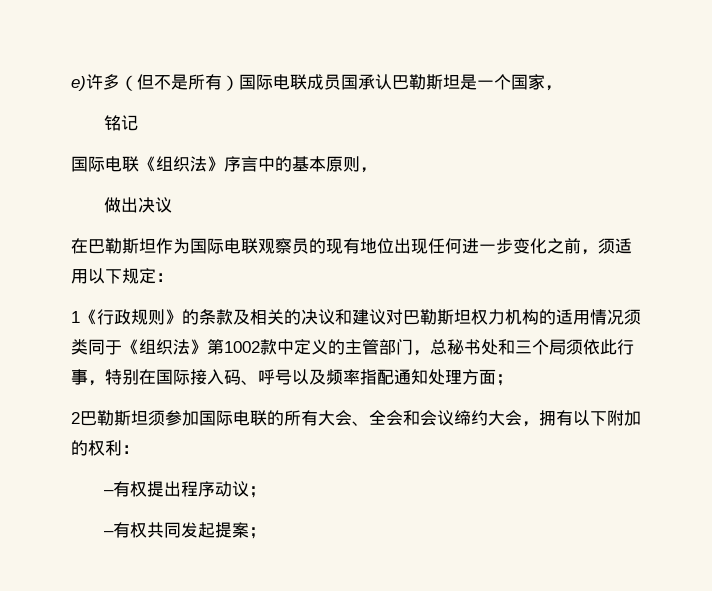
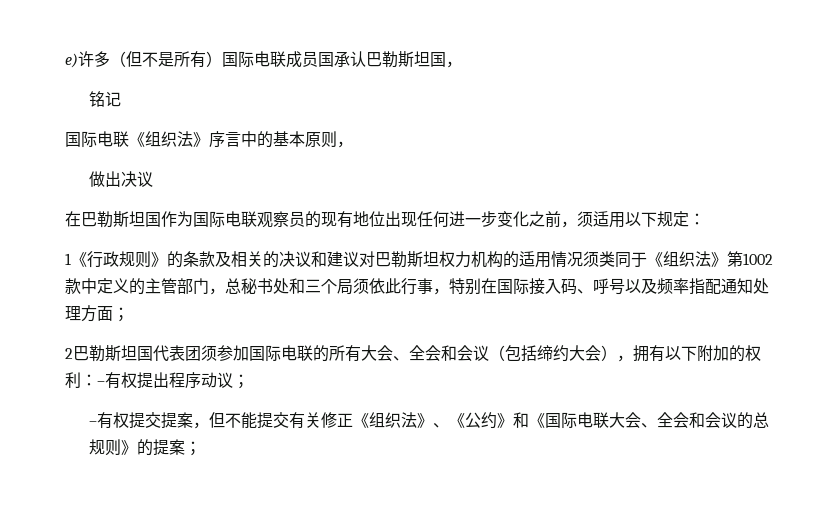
- e)许多（但不是所有）国际电联成员国承认巴勒斯坦是一个国家，
+ e)许多（但不是所有）国际电联成员国承认巴勒斯坦国，
- 在巴勒斯坦作为国际电联观察员的现有地位出现任何进一步变化之前，须适用以下规定：
+ 在巴勒斯坦国作为国际电联观察员的现有地位出现任何进一步变化之前，须适用以下规定：
- 2巴勒斯坦须参加国际电联的所有大会、全会和会议缔约大会，拥有以下附加的权利：
- –有权提出程序动议；
+ 2巴勒斯坦国代表团须参加国际电联的所有大会、全会和会议（包括缔约大会），拥有以下附加的权利：–有权提出程序动议；
- –有权共同发起提案；
+ –有权提交提案，但不能提交有关修正《组织法》、《公约》和《国际电联大会、全会和会议的总规则》的提案；

